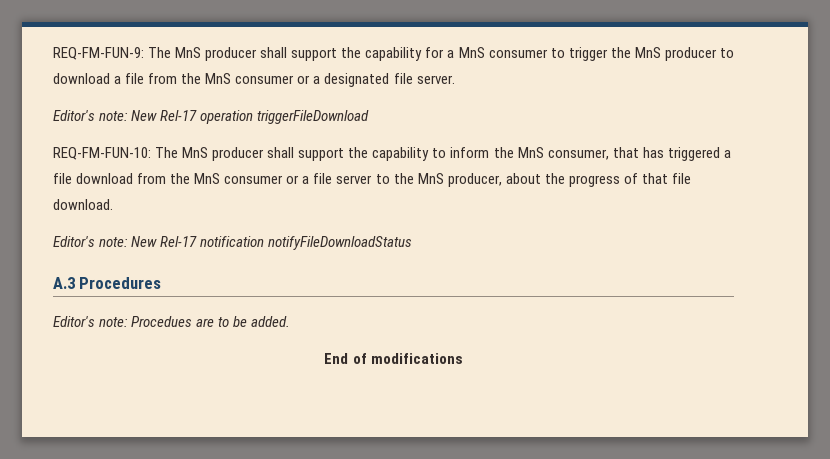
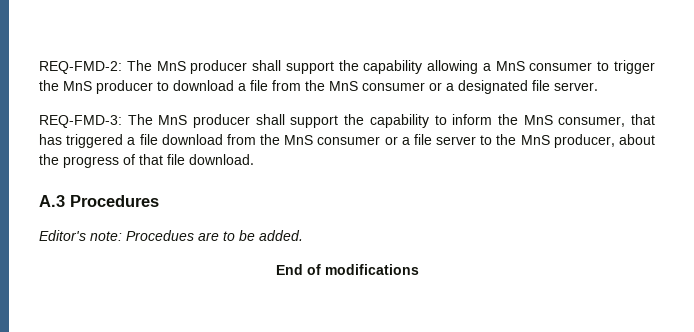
- REQ-FM-FUN-9: The MnS producer shall support the capability for a MnS consumer to trigger the MnS producer to download a file from the MnS consumer or a designated file server.
+ REQ-FMD-2: The MnS producer shall support the capability allowing a MnS consumer to trigger the MnS producer to download a file from the MnS consumer or a designated file server.
- Editor's note: New Rel-17 operation triggerFileDownload
- REQ-FM-FUN-10: The MnS producer shall support the capability to inform the MnS consumer, that has triggered a file download from the MnS consumer or a file server to the MnS producer, about the progress of that file download.
+ REQ-FMD-3: The MnS producer shall support the capability to inform the MnS consumer, that has triggered a file download from the MnS consumer or a file server to the MnS producer, about the progress of that file download.
- Editor's note: New Rel-17 notification notifyFileDownloadStatus

